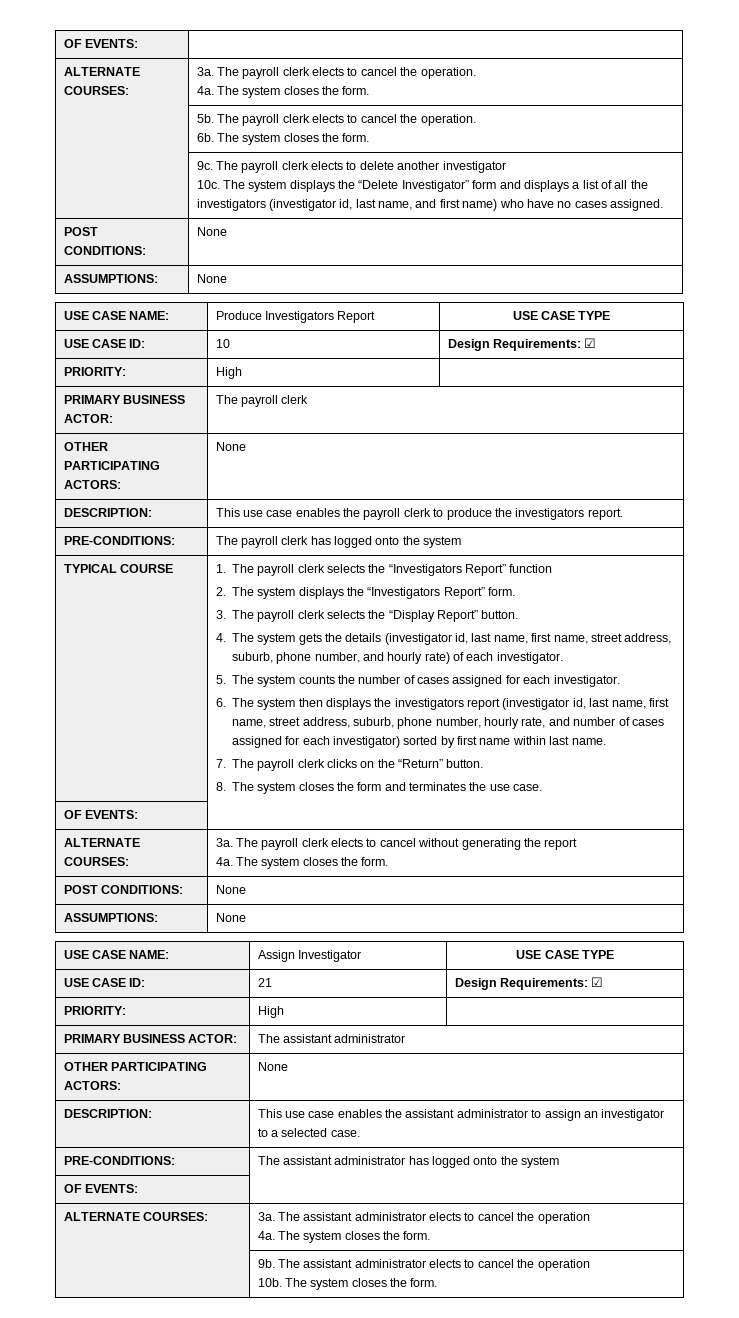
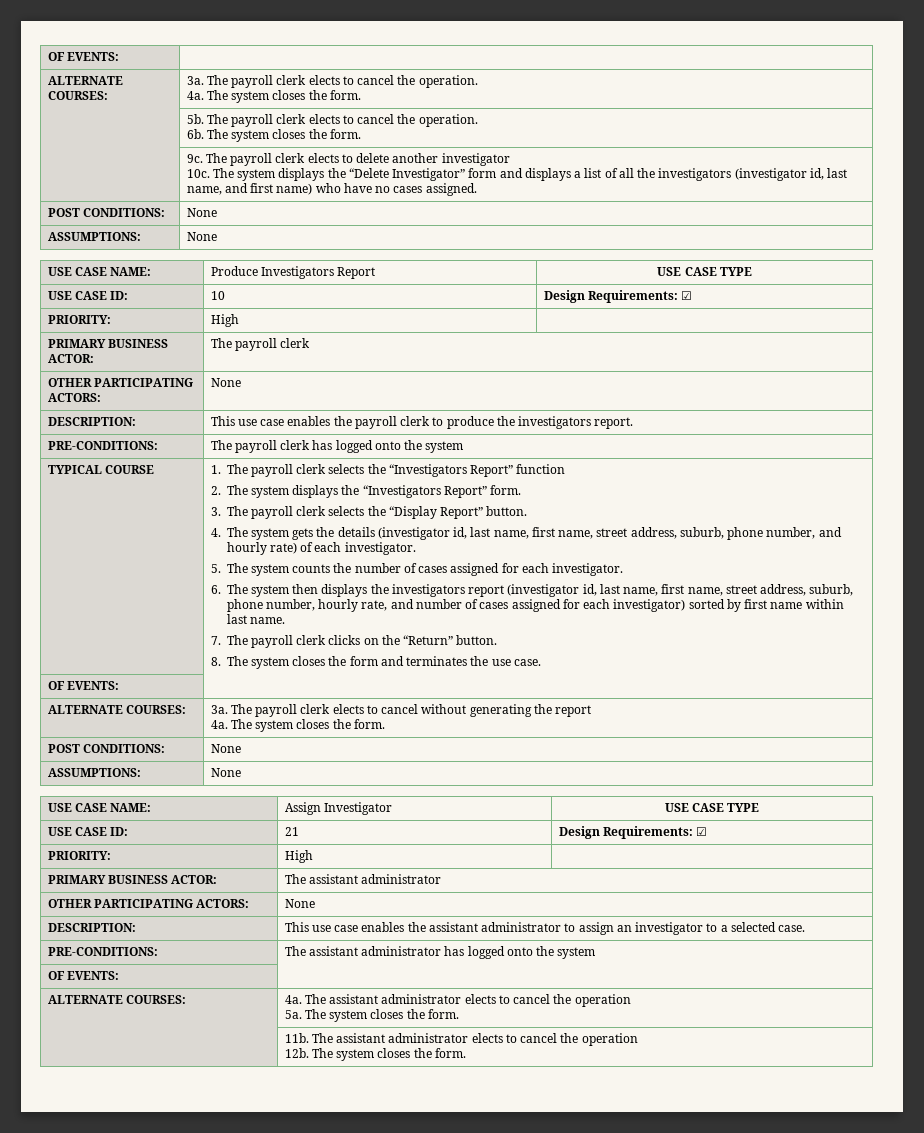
- ALTERNATE COURSES: | 3a. The assistant administrator elects to cancel the operation
- 4a. The system closes the form.
- | 9b. The assistant administrator elects to cancel the operation
- 10b. The system closes the form.
+ ALTERNATE COURSES: | 4a. The assistant administrator elects to cancel the operation
+ 5a. The system closes the form.
+ | 11b. The assistant administrator elects to cancel the operation
+ 12b. The system closes the form.

